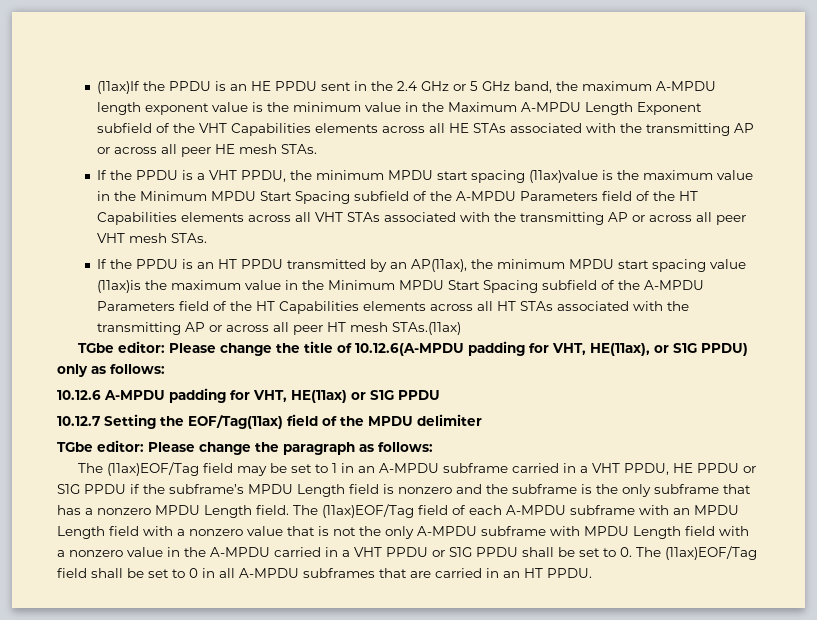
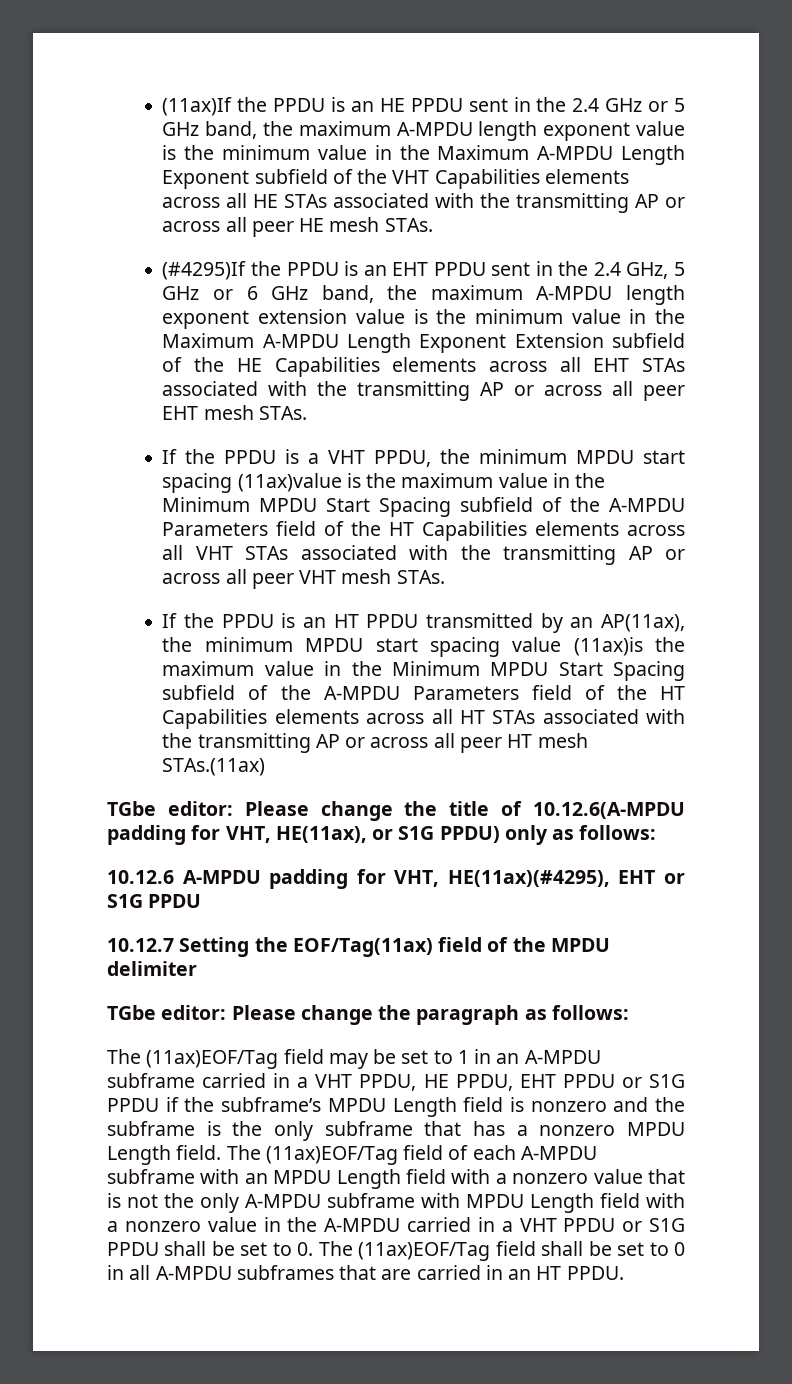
+ (#4295)If the PPDU is an EHT PPDU sent in the 2.4 GHz, 5 GHz or 6 GHz band, the maximum A-MPDU length exponent extension value is the minimum value in the Maximum A-MPDU Length Exponent Extension subfield of the HE Capabilities elements across all EHT STAs associated with the transmitting AP or across all peer EHT mesh STAs.
- 10.12.6 A-MPDU padding for VHT, HE(11ax) or S1G PPDU
+ 10.12.6 A-MPDU padding for VHT, HE(11ax)(#4295), EHT or S1G PPDU
- The (11ax)EOF/Tag field may be set to 1 in an A-MPDU subframe carried in a VHT PPDU, HE PPDU or S1G PPDU if the subframe’s MPDU Length field is nonzero and the subframe is the only subframe that has a nonzero MPDU Length field.
+ The (11ax)EOF/Tag field may be set to 1 in an A-MPDU subframe carried in a VHT PPDU, HE PPDU, EHT PPDU or S1G PPDU if the subframe’s MPDU Length field is nonzero and the subframe is the only subframe that has a nonzero MPDU Length field.

